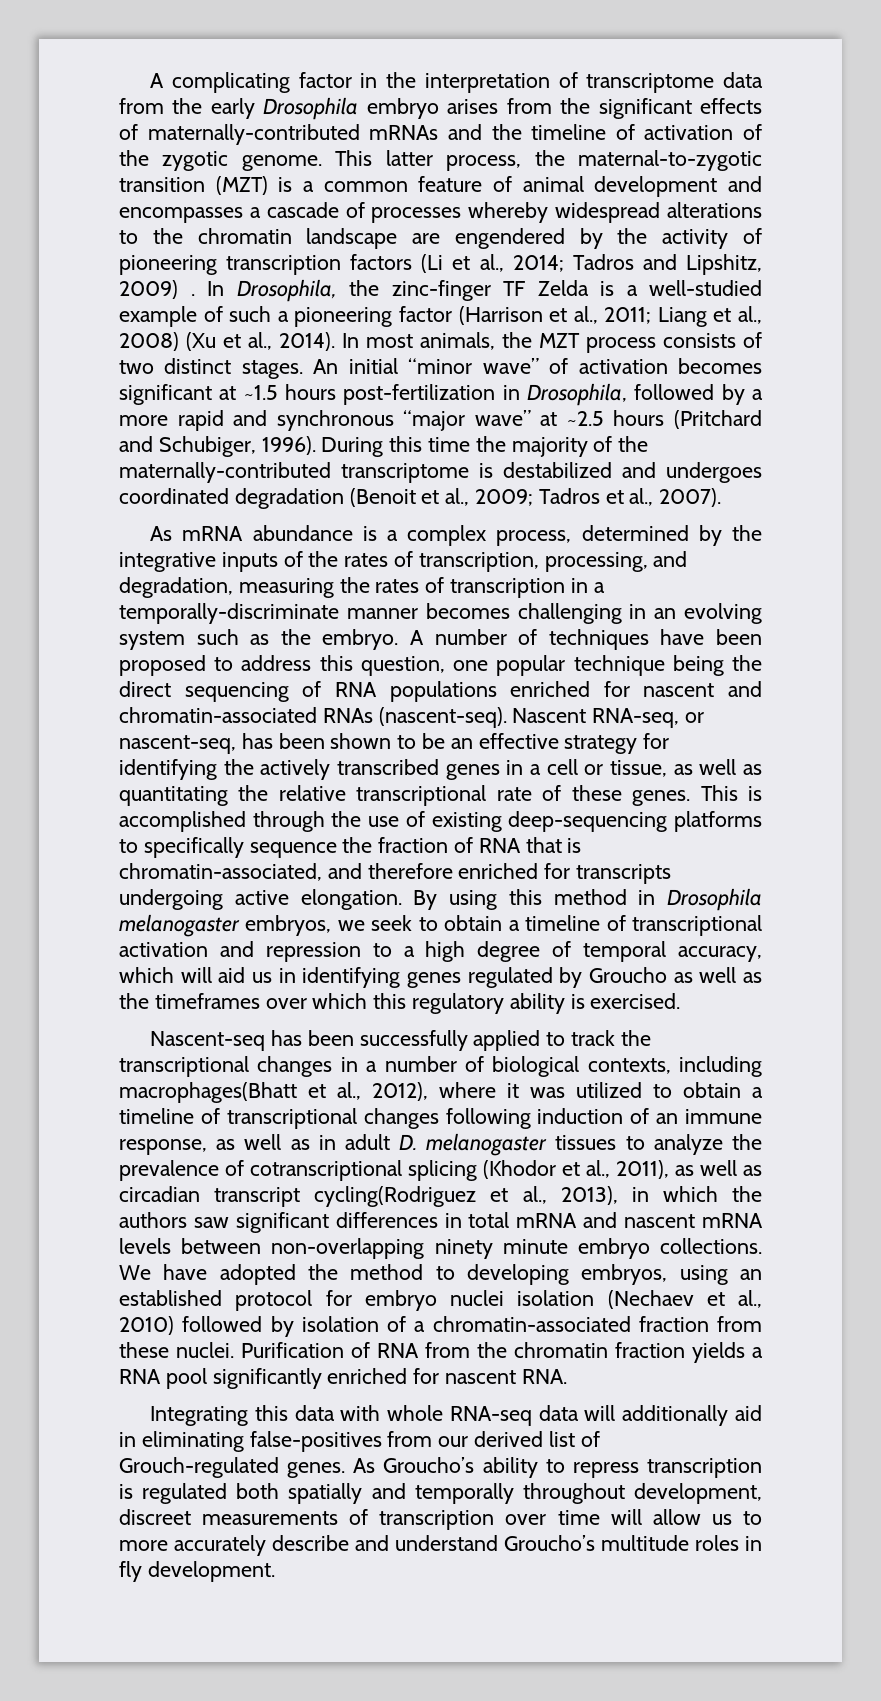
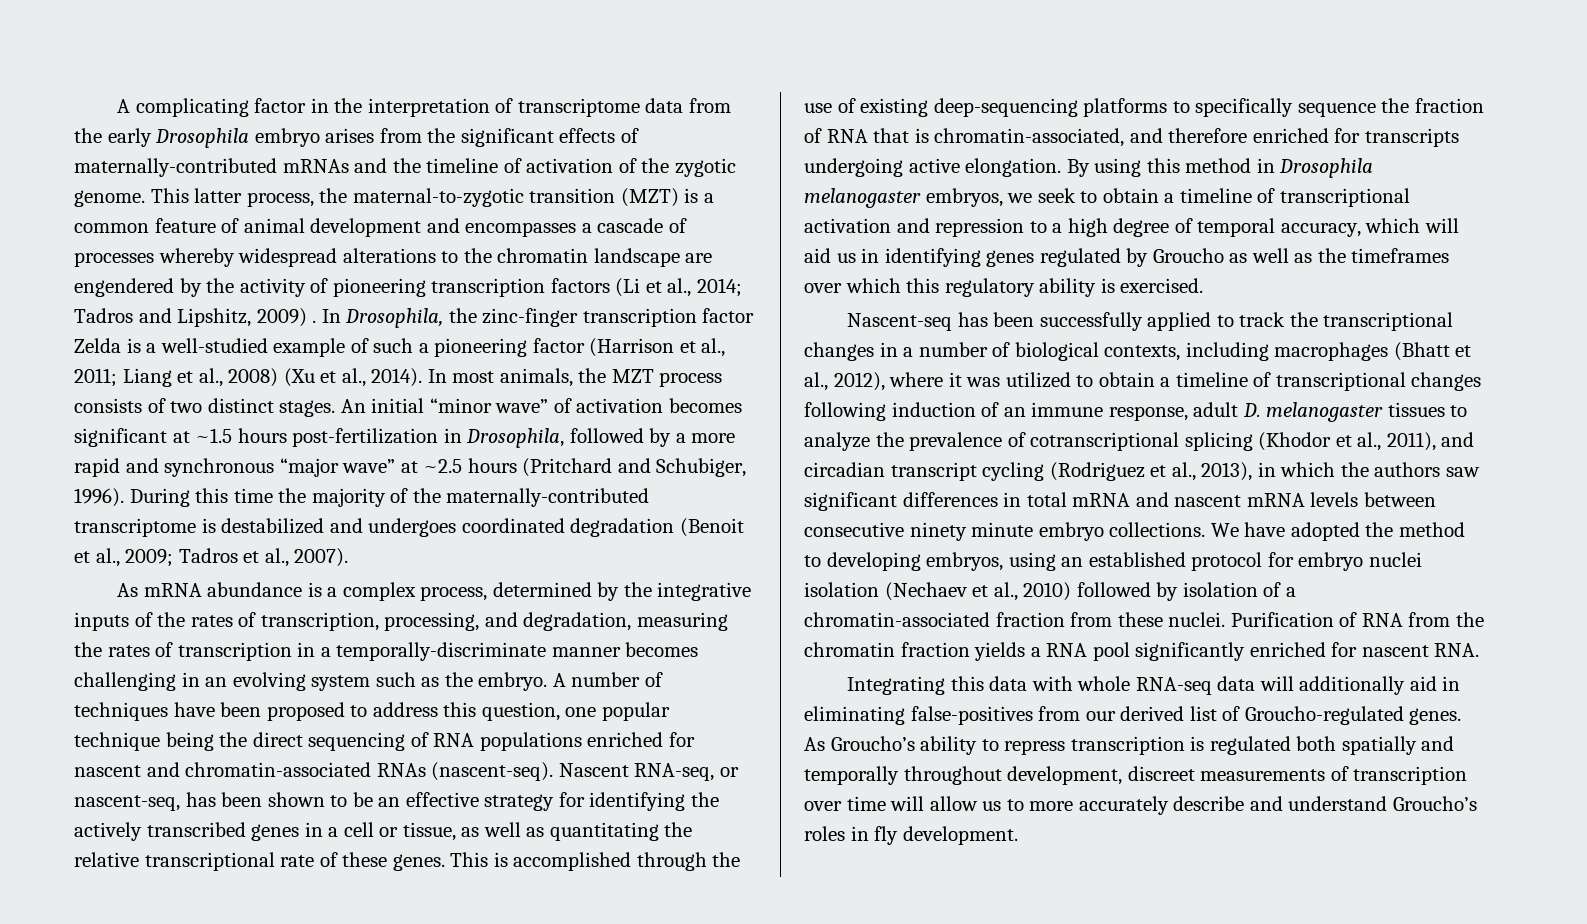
- In Drosophila, the zinc-finger TF Zelda is a well-studied example of such a pioneering factor (Harrison et al., 2011; Liang et al., 2008) (Xu et al., 2014).
+ In Drosophila, the zinc-finger transcription factor Zelda is a well-studied example of such a pioneering factor (Harrison et al., 2011; Liang et al., 2008) (Xu et al., 2014).
- Nascent-seq has been successfully applied to track the transcriptional changes in a number of biological contexts, including macrophages(Bhatt et al., 2012), where it was utilized to obtain a timeline of transcriptional changes following induction of an immune response, as well as in adult D. melanogaster tissues to analyze the prevalence of cotranscriptional splicing (Khodor et al., 2011), as well as circadian transcript cycling(Rodriguez et al., 2013), in which the authors saw significant differences in total mRNA and nascent mRNA levels between non-overlapping ninety minute embryo collections.
+ Nascent-seq has been successfully applied to track the transcriptional changes in a number of biological contexts, including macrophages (Bhatt et al., 2012), where it was utilized to obtain a timeline of transcriptional changes following induction of an immune response, adult D. melanogaster tissues to analyze the prevalence of cotranscriptional splicing (Khodor et al., 2011), and circadian transcript cycling (Rodriguez et al., 2013), in which the authors saw significant differences in total mRNA and nascent mRNA levels between consecutive ninety minute embryo collections.
- Integrating this data with whole RNA-seq data will additionally aid in eliminating false-positives from our derived list of Grouch-regulated genes.
+ Integrating this data with whole RNA-seq data will additionally aid in eliminating false-positives from our derived list of Groucho-regulated genes.
- As Groucho’s ability to repress transcription is regulated both spatially and temporally throughout development, discreet measurements of transcription over time will allow us to more accurately describe and understand Groucho’s multitude roles in fly development.
+ As Groucho’s ability to repress transcription is regulated both spatially and temporally throughout development, discreet measurements of transcription over time will allow us to more accurately describe and understand Groucho’s roles in fly development.

